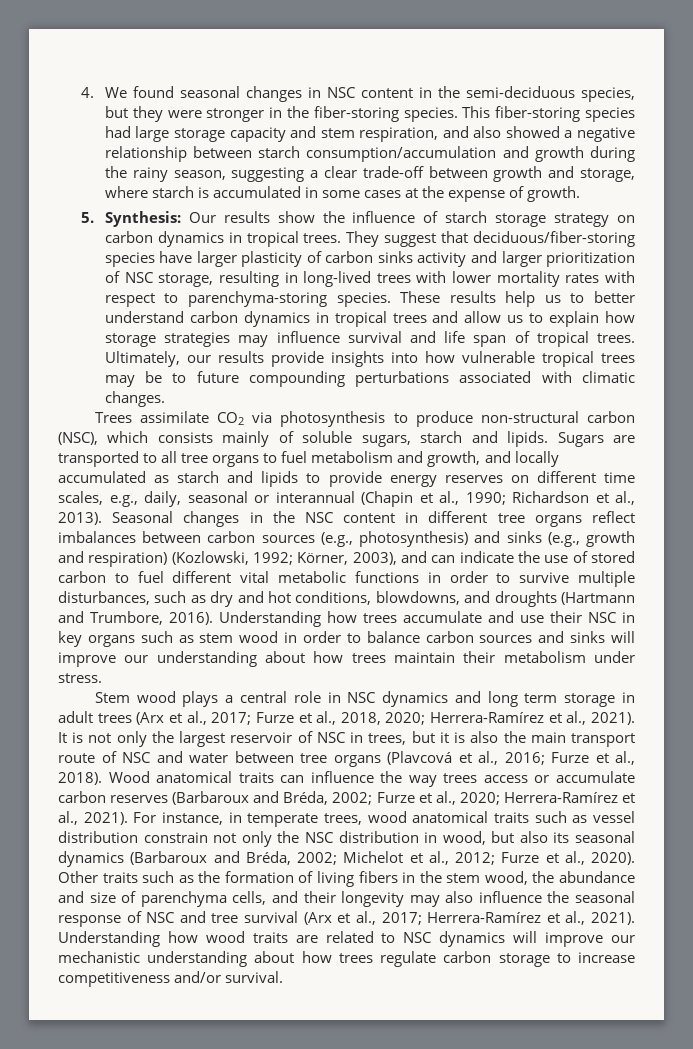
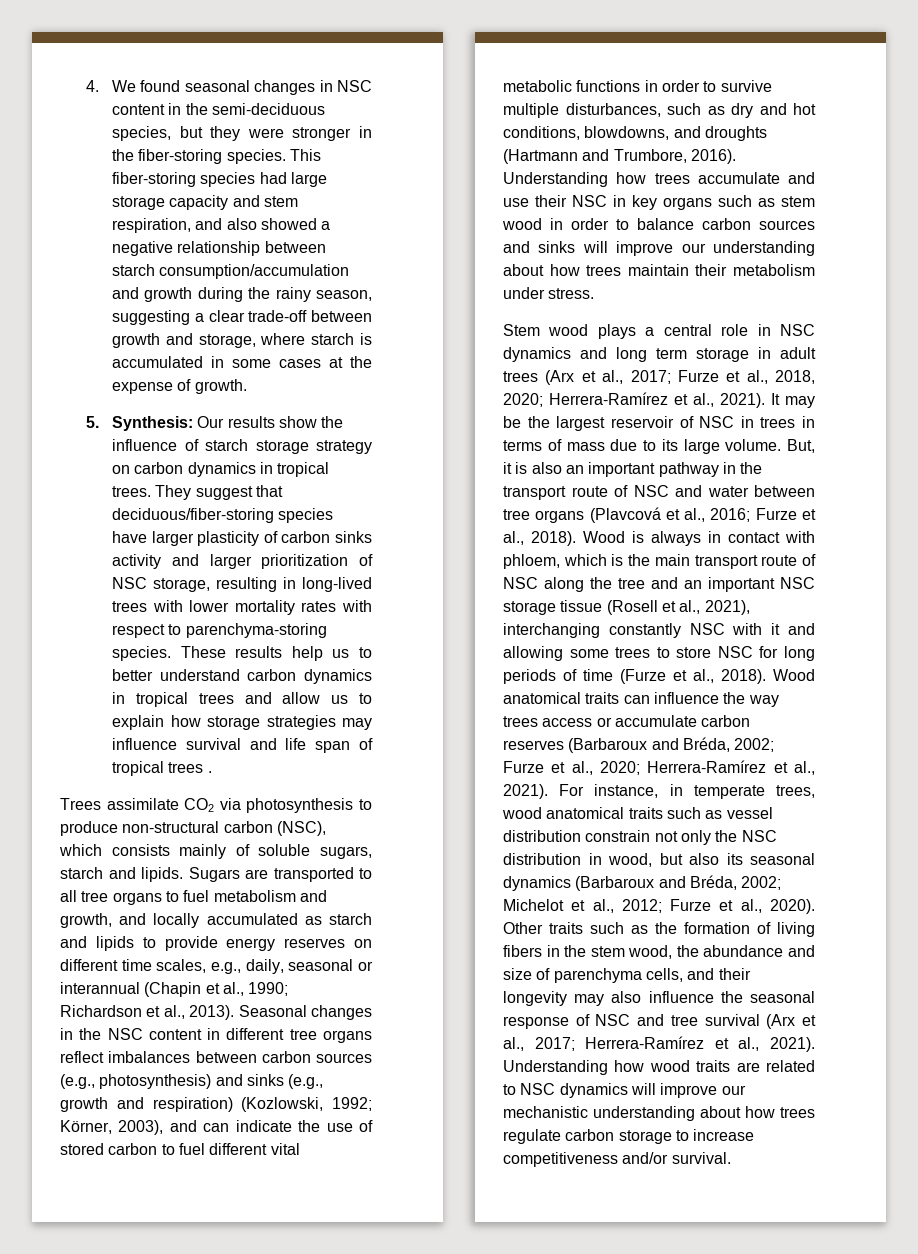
- These results help us to better understand carbon dynamics in tropical trees and allow us to explain how storage strategies may influence survival and life span of tropical trees. Ultimately, our results provide insights into how vulnerable tropical trees may be to future compounding perturbations associated with climatic changes.
+ These results help us to better understand carbon dynamics in tropical trees and allow us to explain how storage strategies may influence survival and life span of tropical trees .
- It is not only the largest reservoir of NSC in trees, but it is also the main transport route of NSC and water between tree organs (Plavcová et al., 2016; Furze et al., 2018).
+ It may be the largest reservoir of NSC in trees in terms of mass due to its large volume. But, it is also an important pathway in the transport route of NSC and water between tree organs (Plavcová et al., 2016; Furze et al., 2018).
- Wood anatomical traits can influence the way trees access or accumulate carbon reserves (Barbaroux and Bréda, 2002; Furze et al., 2020; Herrera-Ramírez et al., 2021).
+ Wood is always in contact with phloem, which is the main transport route of NSC along the tree and an important NSC storage tissue (Rosell et al., 2021), interchanging constantly NSC with it and allowing some trees to store NSC for long periods of time (Furze et al., 2018). Wood anatomical traits can influence the way trees access or accumulate carbon reserves (Barbaroux and Bréda, 2002; Furze et al., 2020; Herrera-Ramírez et al., 2021).

